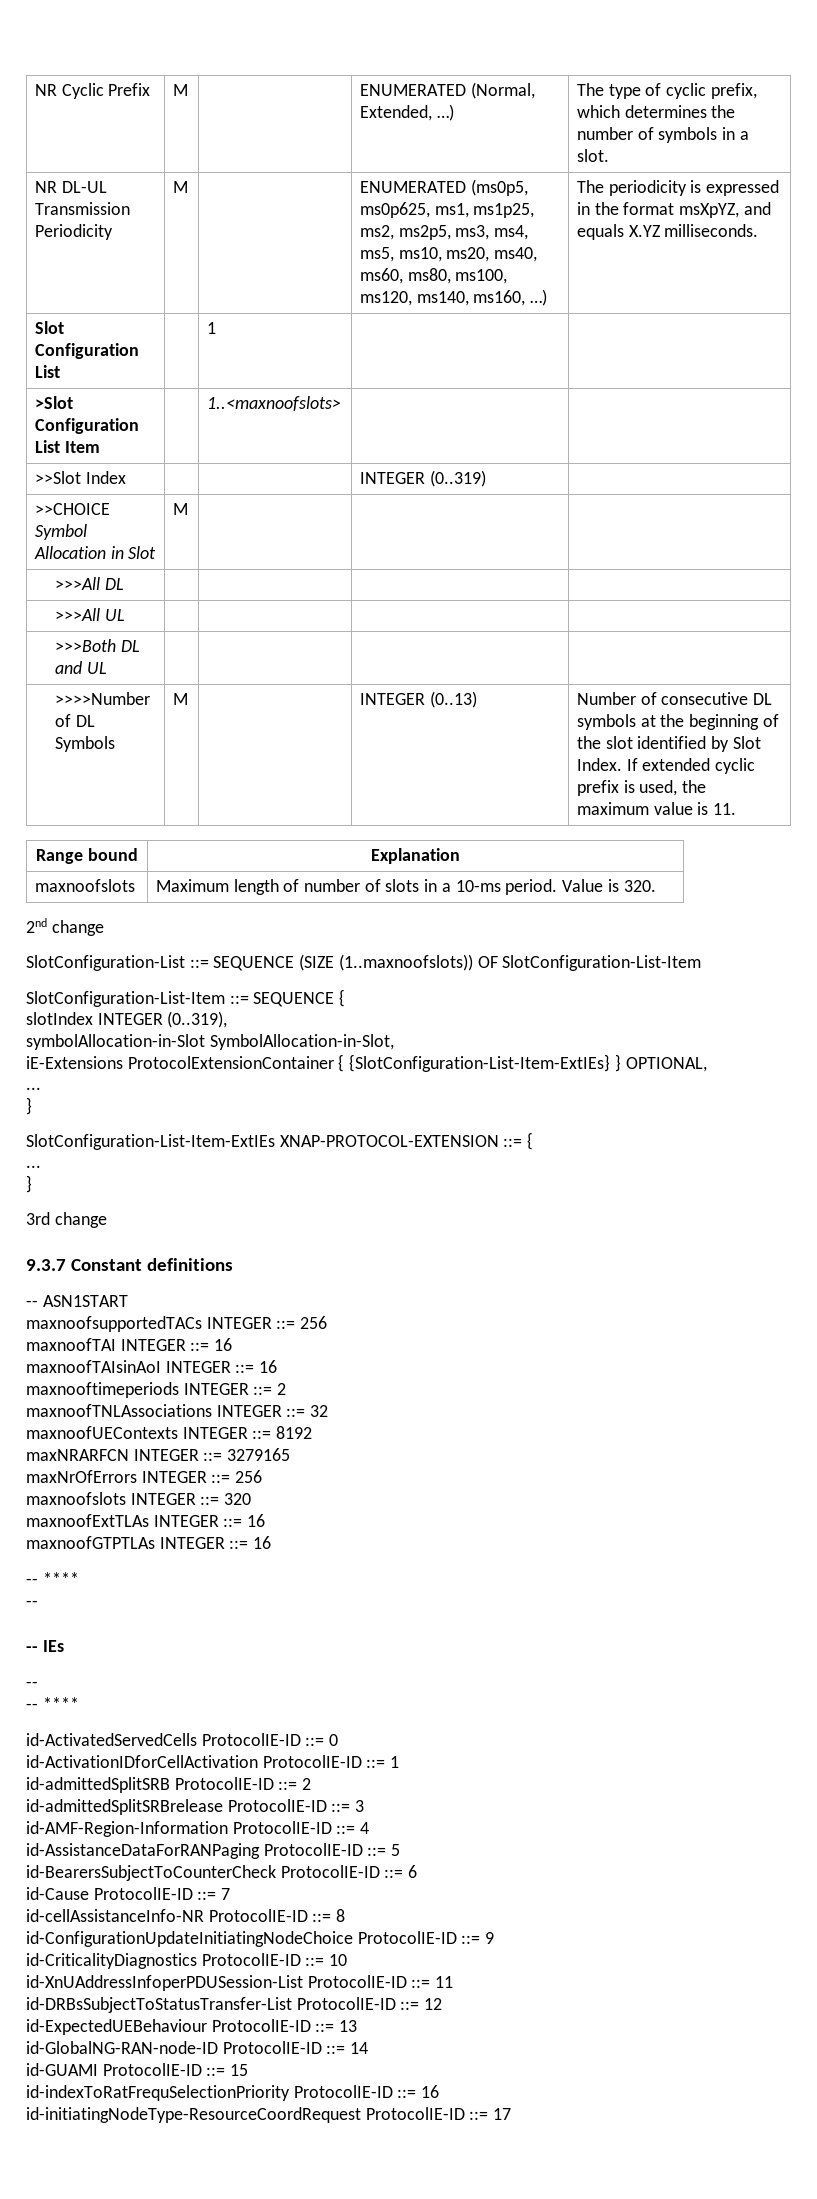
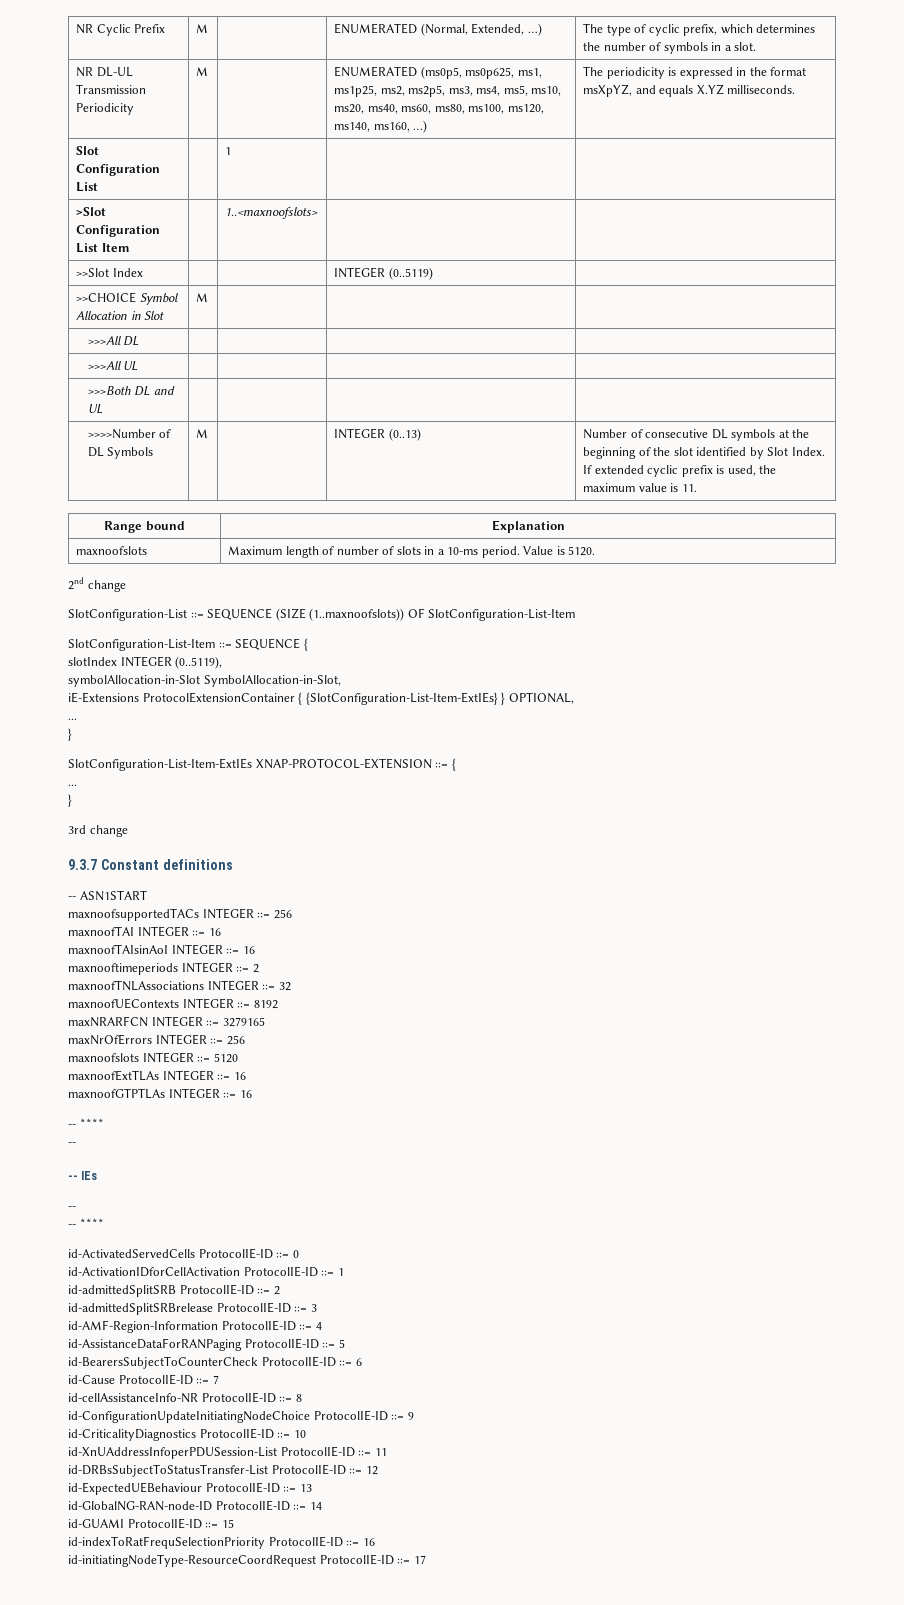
- >>Slot Index | | | INTEGER (0..319) |
+ >>Slot Index | | | INTEGER (0..5119) |
- maxnoofslots | Maximum length of number of slots in a 10-ms period. Value is 320.
+ maxnoofslots | Maximum length of number of slots in a 10-ms period. Value is 5120.
- slotIndex INTEGER (0..319),
+ slotIndex INTEGER (0..5119),
- maxnoofslots INTEGER ::= 320
+ maxnoofslots INTEGER ::= 5120

